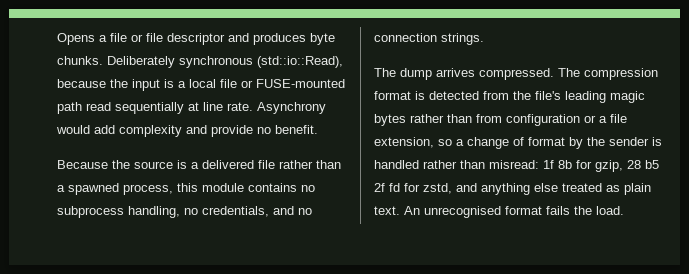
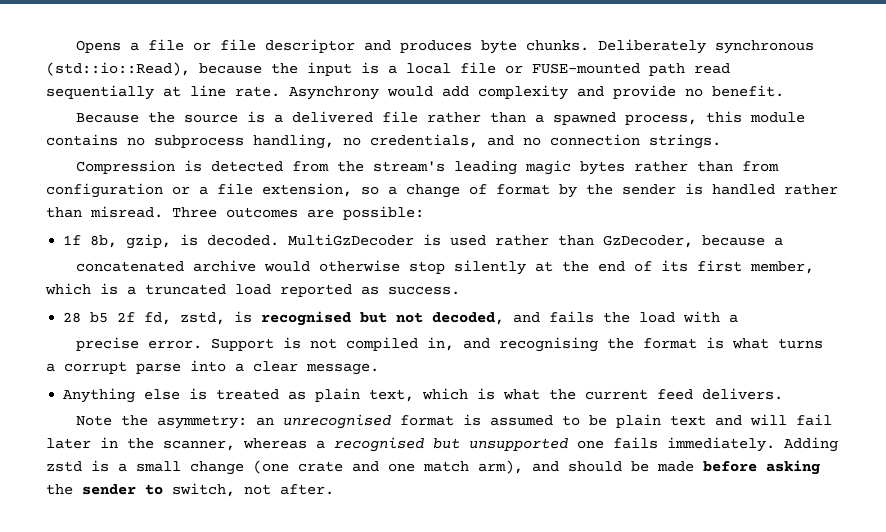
- The dump arrives compressed. The compression format is detected from the file's leading magic bytes rather than from configuration or a file extension, so a change of format by the sender is handled rather than misread: 1f 8b for gzip, 28 b5 2f fd for zstd, and anything else treated as plain text. An unrecognised format fails the load.
+ Compression is detected from the stream's leading magic bytes rather than from configuration or a file extension, so a change of format by the sender is handled rather than misread. Three outcomes are possible:
+ 1f 8b, gzip, is decoded. MultiGzDecoder is used rather than GzDecoder, because a
+ concatenated archive would otherwise stop silently at the end of its first member, which is a truncated load reported as success.
+ 28 b5 2f fd, zstd, is recognised but not decoded, and fails the load with a
+ precise error. Support is not compiled in, and recognising the format is what turns a corrupt parse into a clear message.
+ Anything else is treated as plain text, which is what the current feed delivers.
+ Note the asymmetry: an unrecognised format is assumed to be plain text and will fail later in the scanner, whereas a recognised but unsupported one fails immediately. Adding zstd is a small change (one crate and one match arm), and should be made before asking the sender to switch, not after.

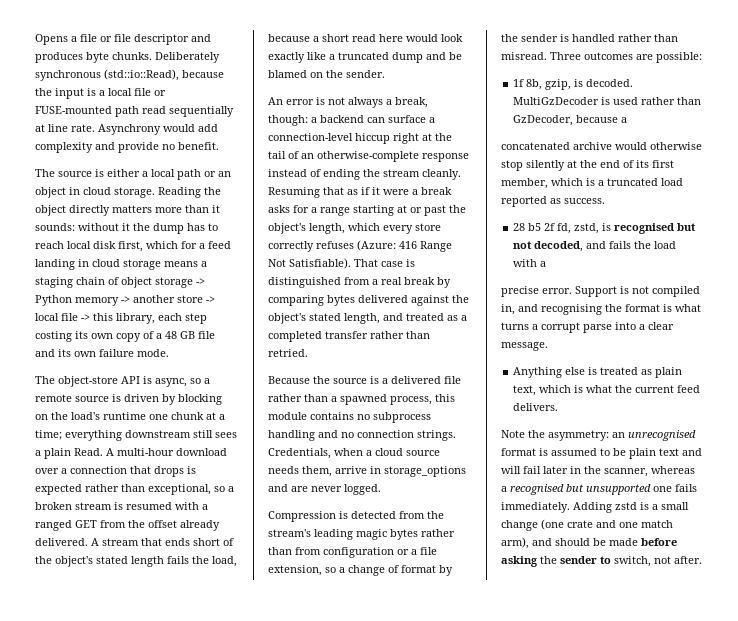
+ The source is either a local path or an object in cloud storage. Reading the object directly matters more than it sounds: without it the dump has to reach local disk first, which for a feed landing in cloud storage means a staging chain of object storage -> Python memory -> another store -> local file -> this library, each step costing its own copy of a 48 GB file and its own failure mode.
+ The object-store API is async, so a remote source is driven by blocking on the load's runtime one chunk at a time; everything downstream still sees a plain Read. A multi-hour download over a connection that drops is expected rather than exceptional, so a broken stream is resumed with a ranged GET from the offset already delivered. A stream that ends short of the object's stated length fails the load, because a short read here would look exactly like a truncated dump and be blamed on the sender.
+ An error is not always a break, though: a backend can surface a connection-level hiccup right at the tail of an otherwise-complete response instead of ending the stream cleanly. Resuming that as if it were a break asks for a range starting at or past the object's length, which every store correctly refuses (Azure: 416 Range Not Satisfiable). That case is distinguished from a real break by comparing bytes delivered against the object's stated length, and treated as a completed transfer rather than retried.
- Because the source is a delivered file rather than a spawned process, this module contains no subprocess handling, no credentials, and no connection strings.
+ Because the source is a delivered file rather than a spawned process, this module contains no subprocess handling and no connection strings. Credentials, when a cloud source needs them, arrive in storage_options and are never logged.

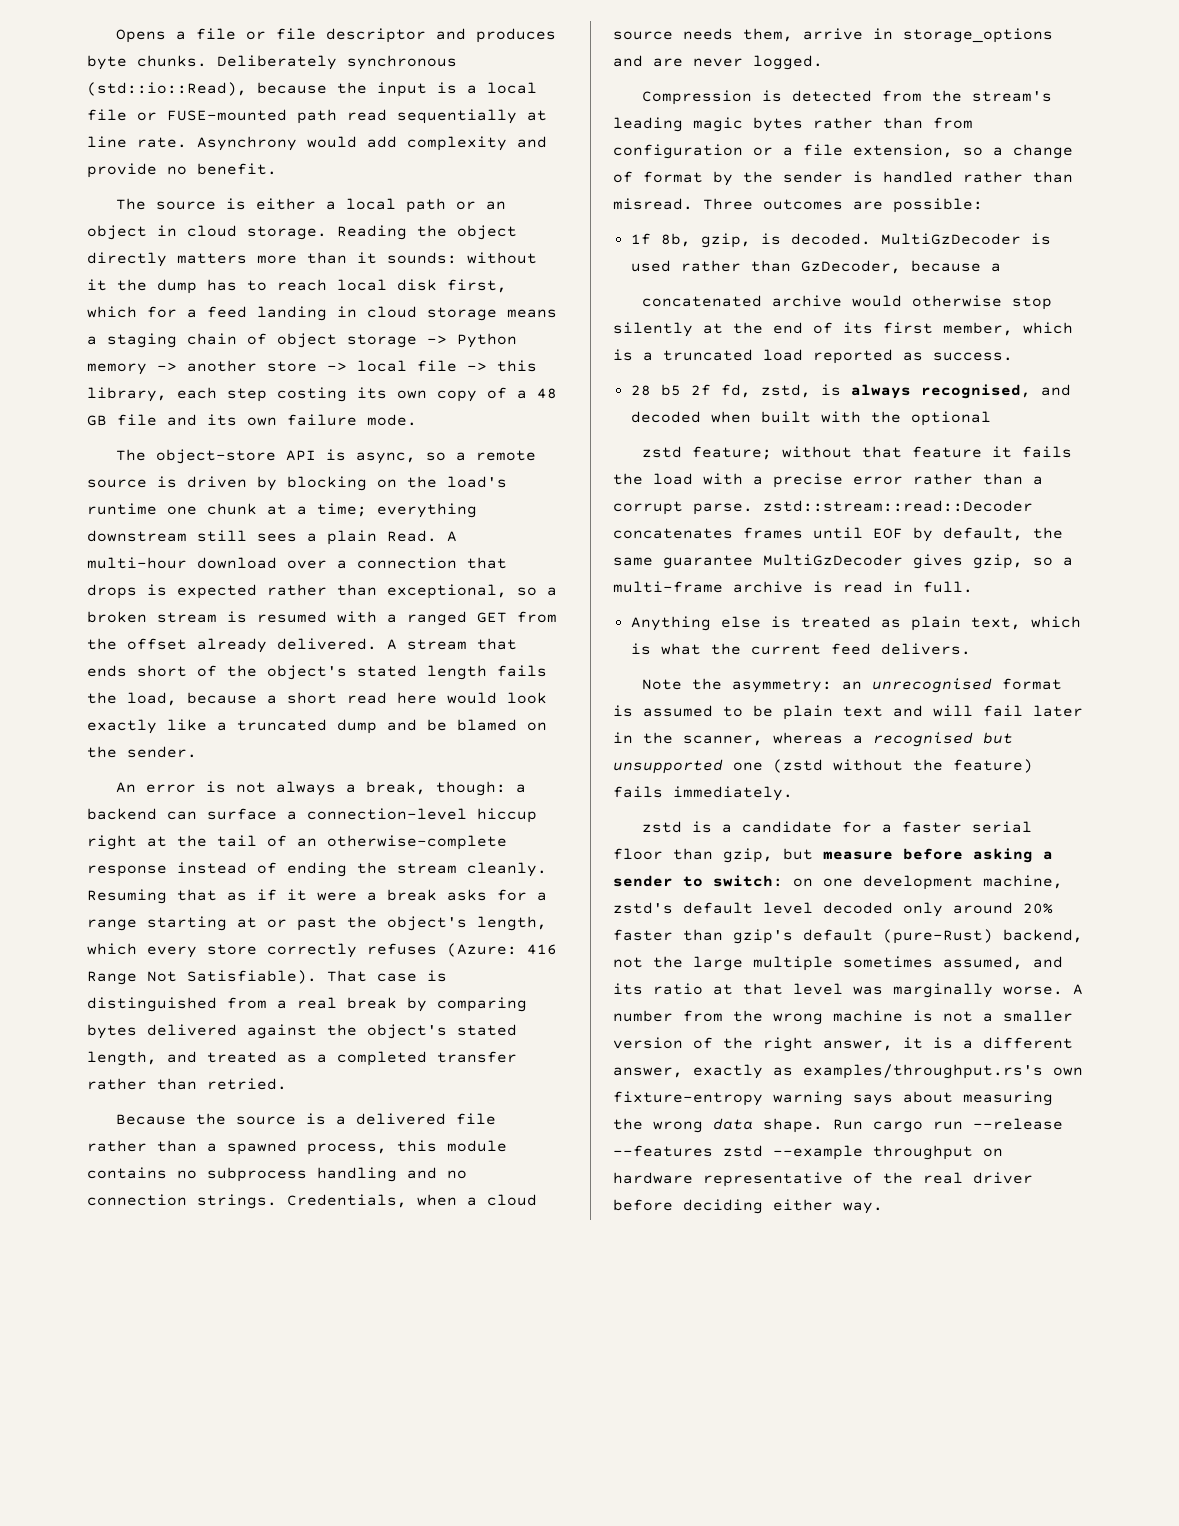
- 28 b5 2f fd, zstd, is recognised but not decoded, and fails the load with a
- precise error. Support is not compiled in, and recognising the format is what turns a corrupt parse into a clear message.
+ 28 b5 2f fd, zstd, is always recognised, and decoded when built with the optional
+ zstd feature; without that feature it fails the load with a precise error rather than a corrupt parse. zstd::stream::read::Decoder concatenates frames until EOF by default, the same guarantee MultiGzDecoder gives gzip, so a multi-frame archive is read in full.
- Note the asymmetry: an unrecognised format is assumed to be plain text and will fail later in the scanner, whereas a recognised but unsupported one fails immediately. Adding zstd is a small change (one crate and one match arm), and should be made before asking the sender to switch, not after.
+ Note the asymmetry: an unrecognised format is assumed to be plain text and will fail later in the scanner, whereas a recognised but unsupported one (zstd without the feature) fails immediately.
+ zstd is a candidate for a faster serial floor than gzip, but measure before asking a sender to switch: on one development machine, zstd's default level decoded only around 20% faster than gzip's default (pure-Rust) backend, not the large multiple sometimes assumed, and its ratio at that level was marginally worse. A number from the wrong machine is not a smaller version of the right answer, it is a different answer, exactly as examples/throughput.rs's own fixture-entropy warning says about measuring the wrong data shape. Run cargo run --release --features zstd --example throughput on hardware representative of the real driver before deciding either way.

